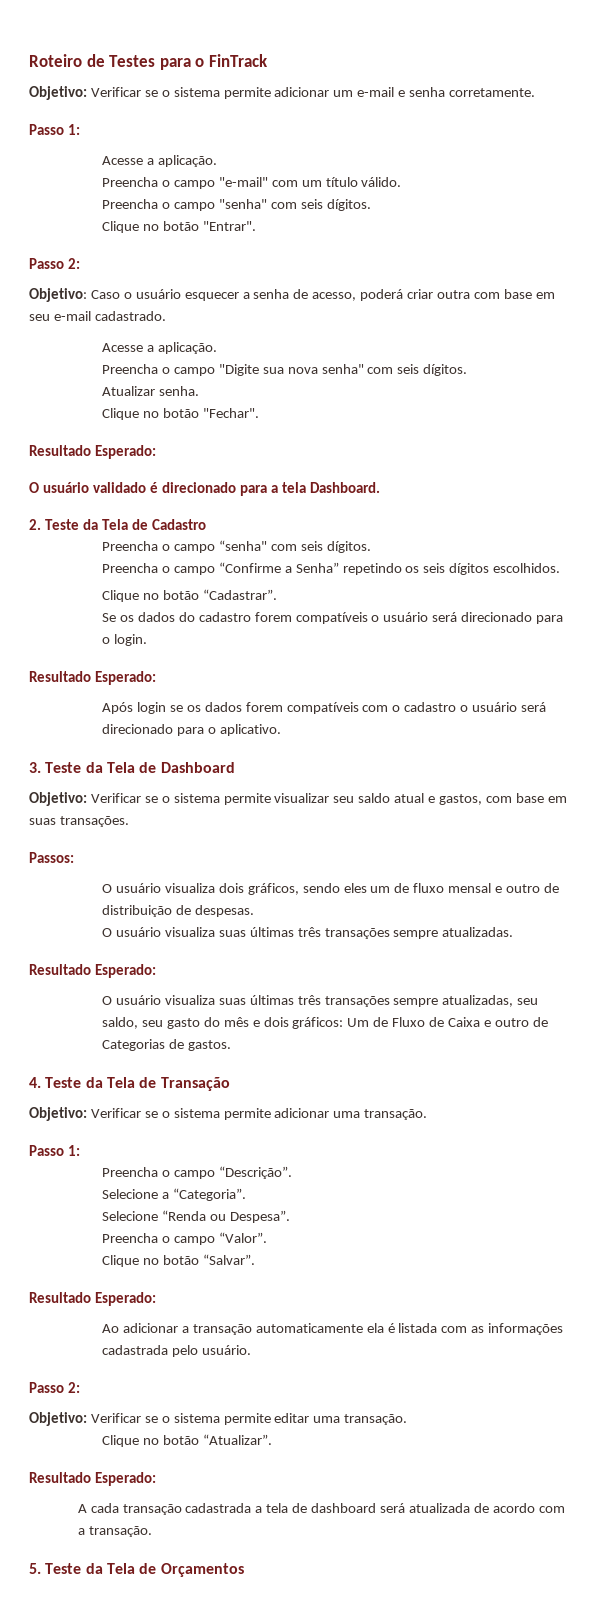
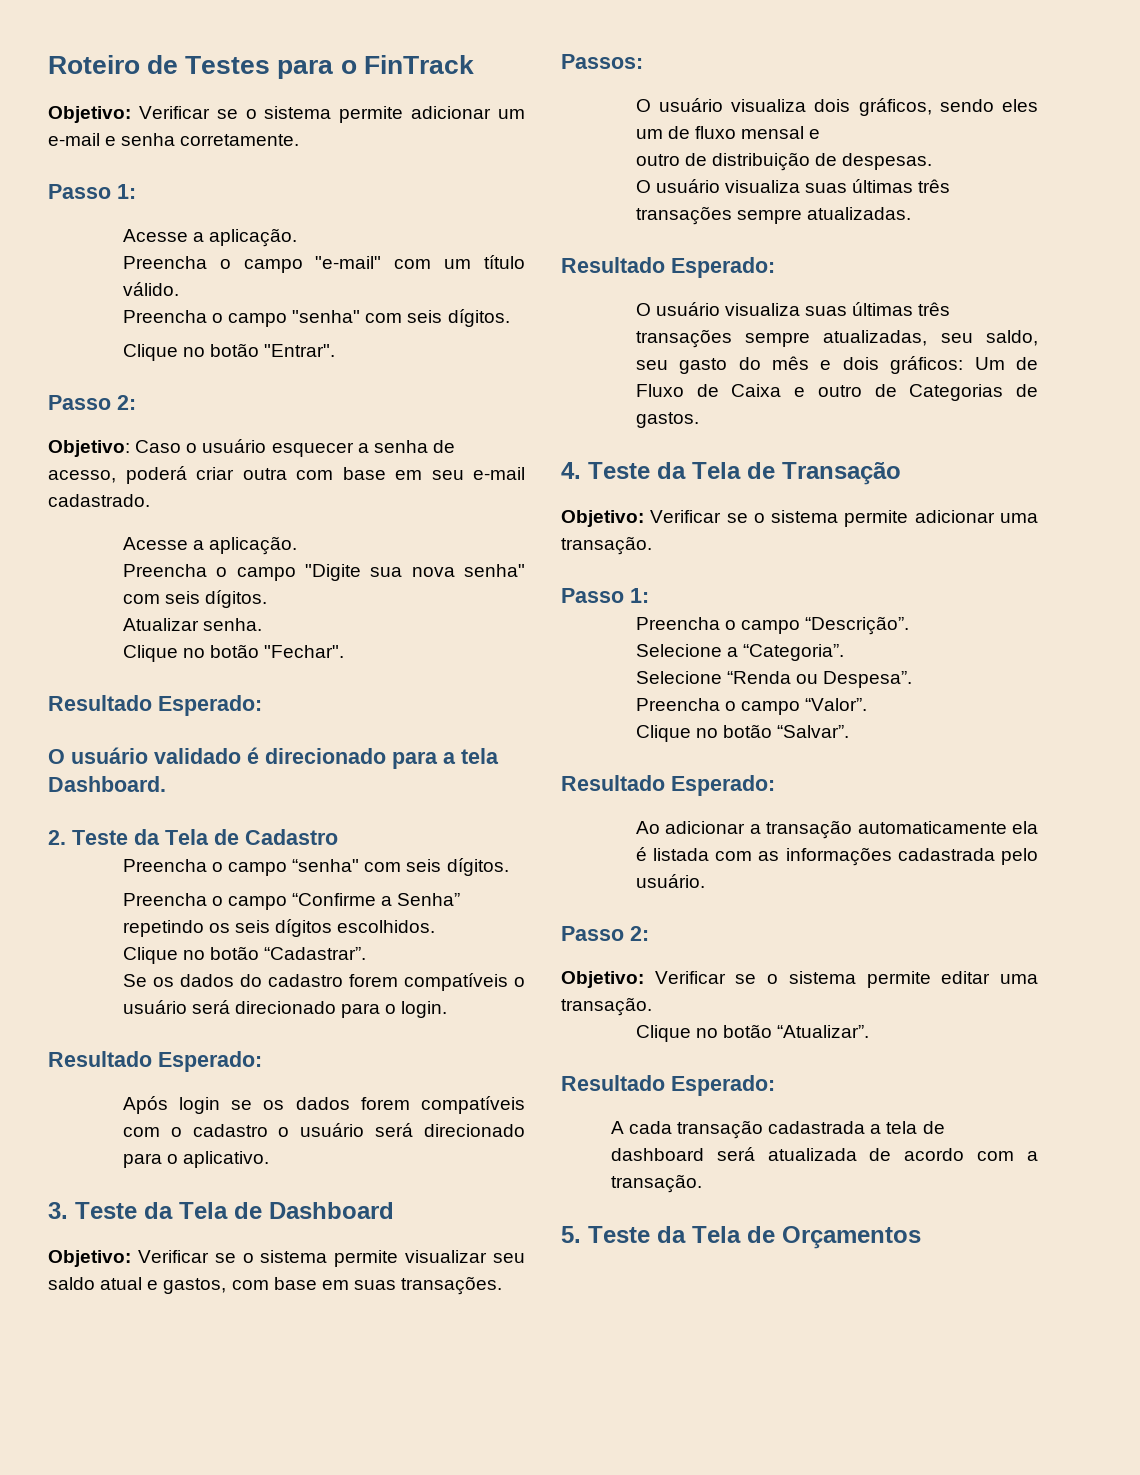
- O usuário visualiza dois gráficos, sendo eles um de fluxo mensal e outro de distribuição de despesas.
+ O usuário visualiza dois gráficos, sendo eles um de fluxo mensal e
+ outro de distribuição de despesas.

